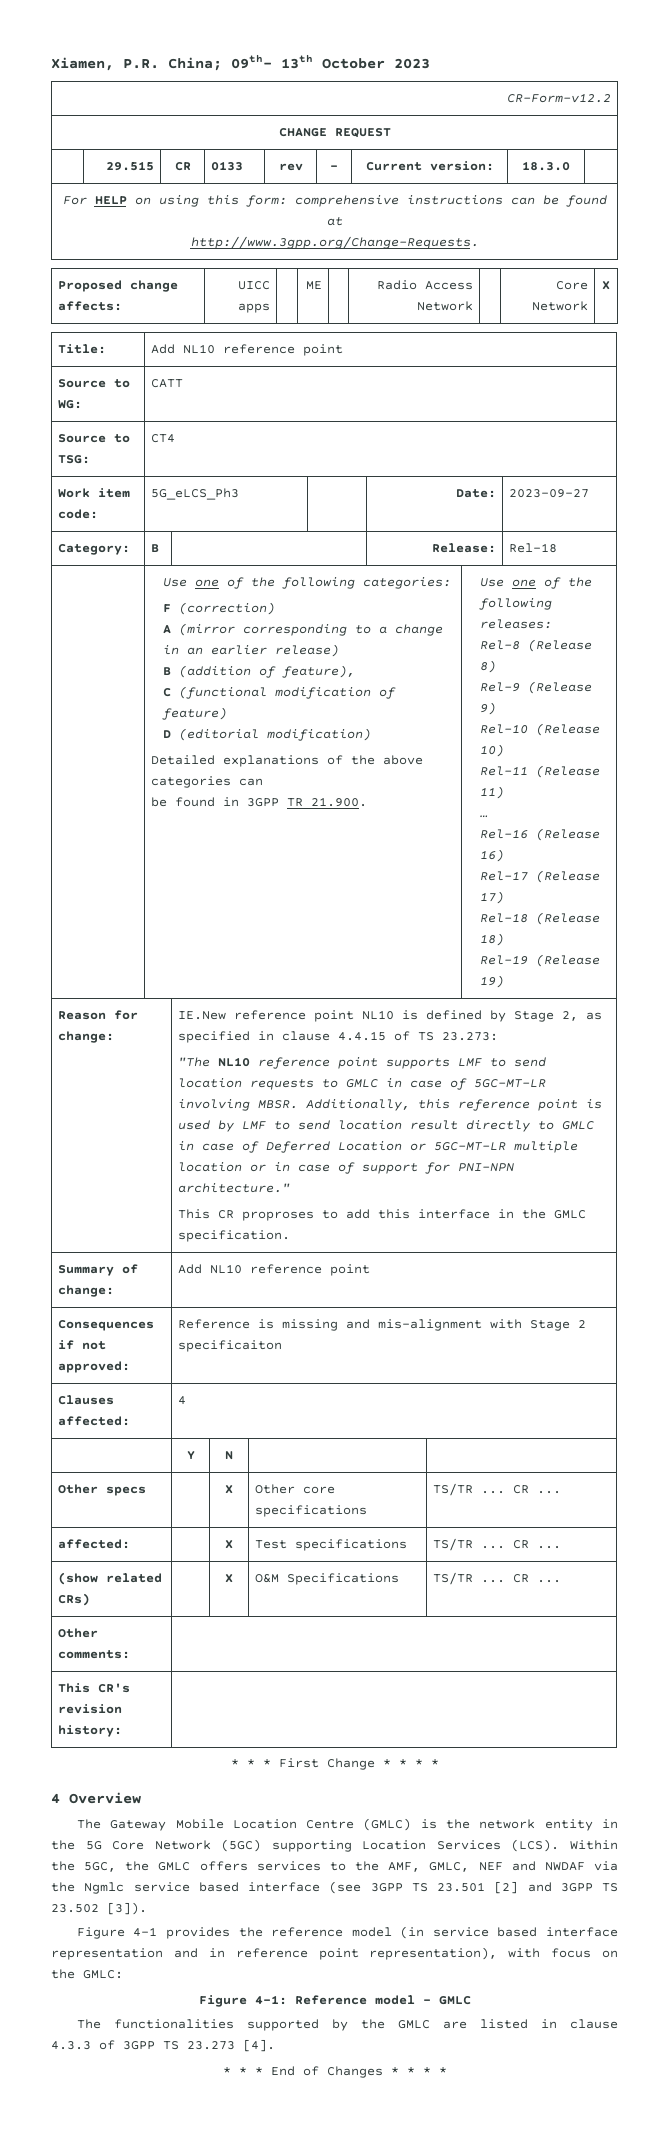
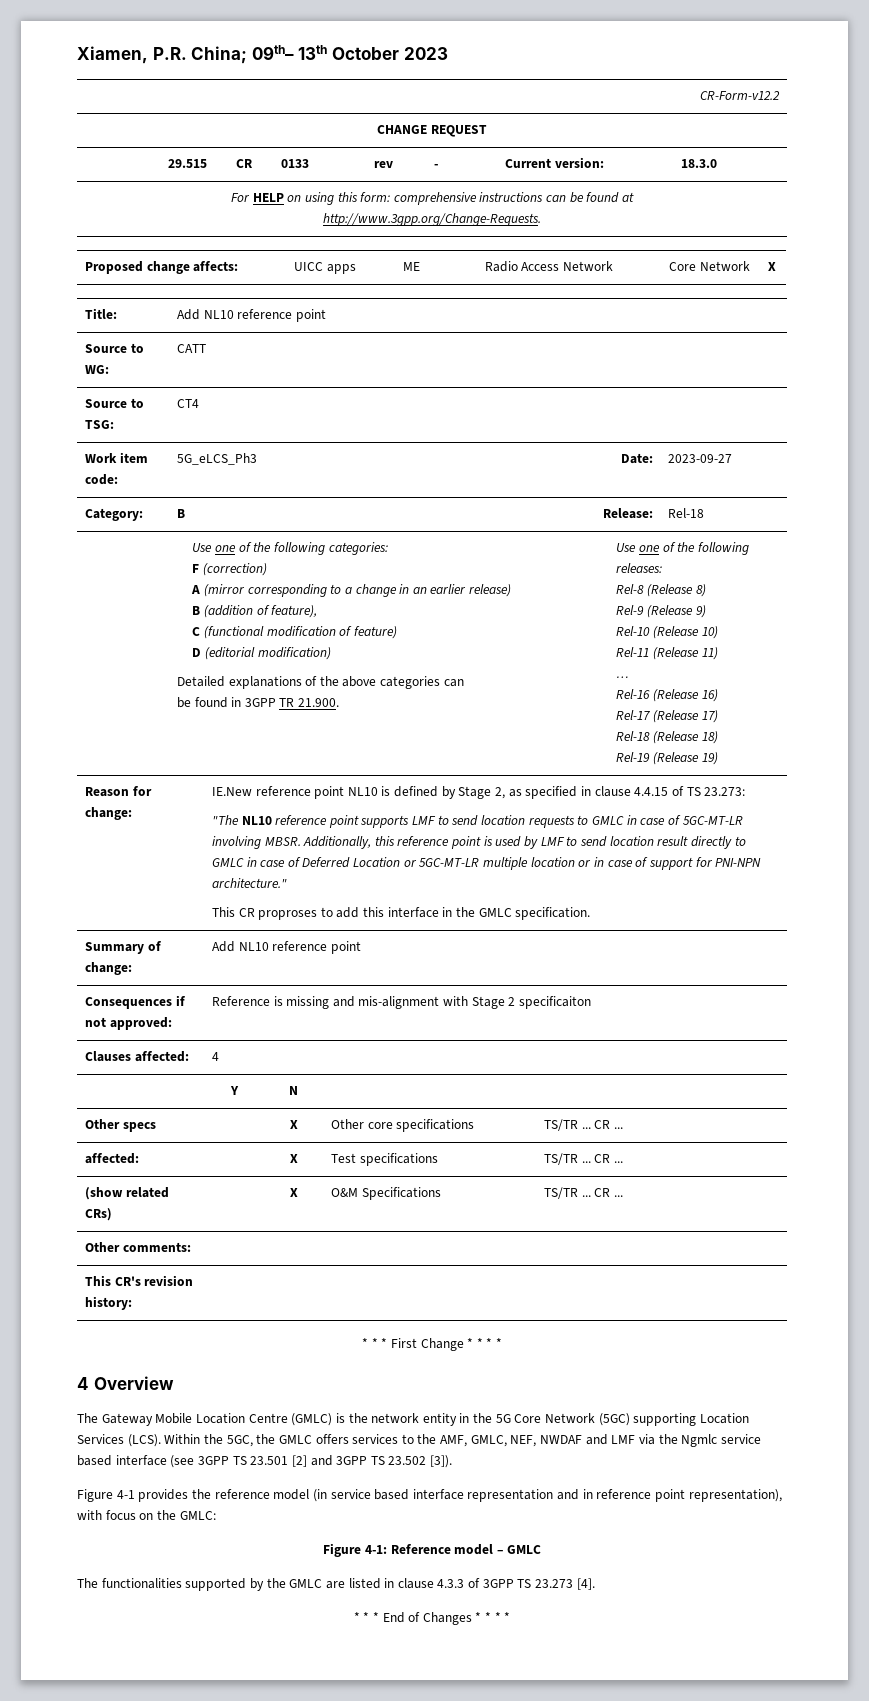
- Within the 5GC, the GMLC offers services to the AMF, GMLC, NEF and NWDAF via the Ngmlc service based interface (see 3GPP TS 23.501 [2] and 3GPP TS 23.502 [3]).
+ Within the 5GC, the GMLC offers services to the AMF, GMLC, NEF, NWDAF and LMF via the Ngmlc service based interface (see 3GPP TS 23.501 [2] and 3GPP TS 23.502 [3]).

